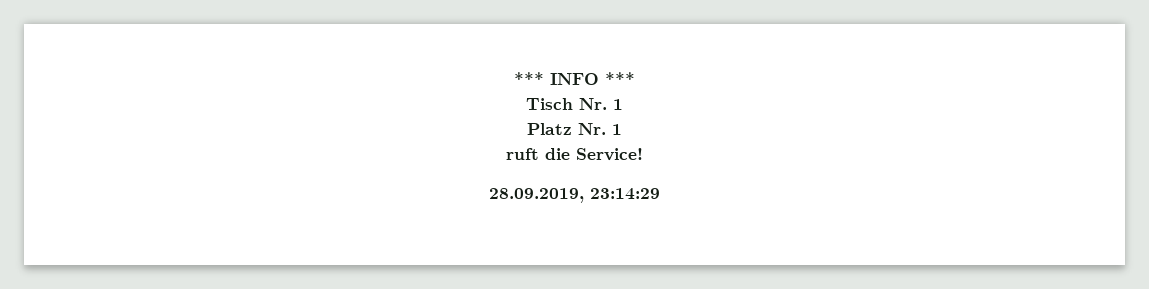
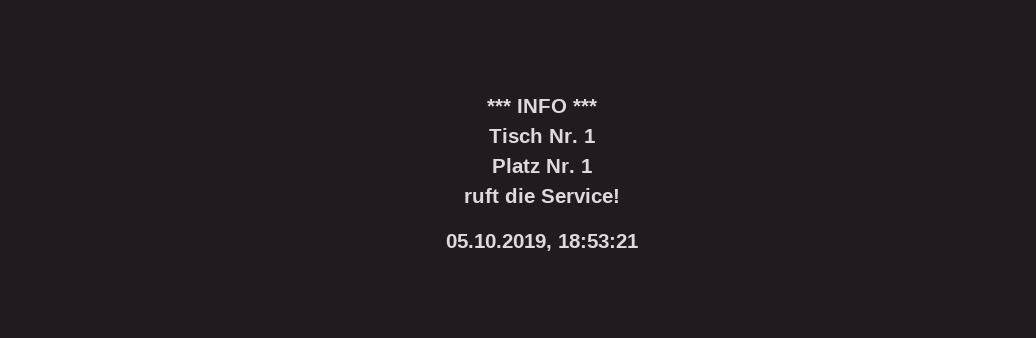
- 28.09.2019, 23:14:29
+ 05.10.2019, 18:53:21

